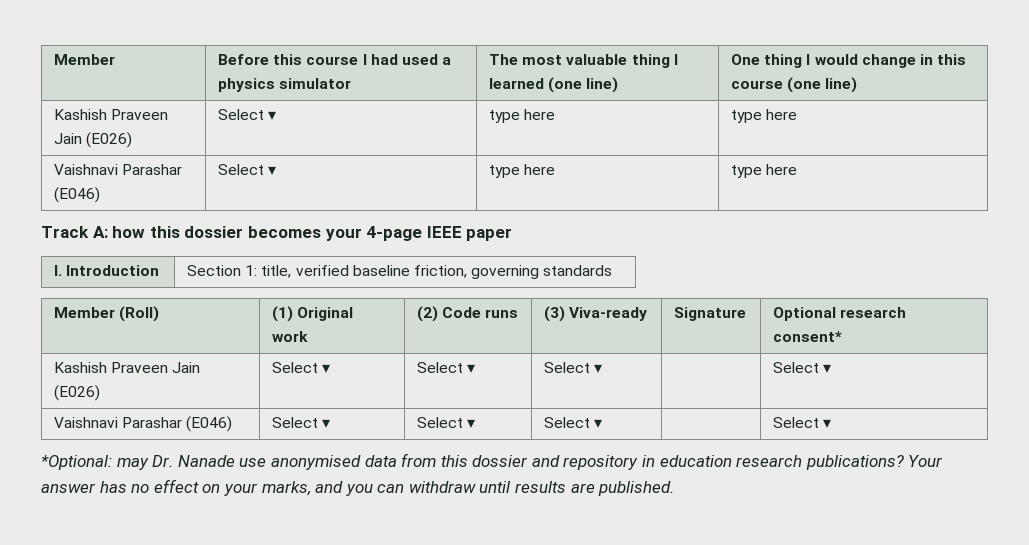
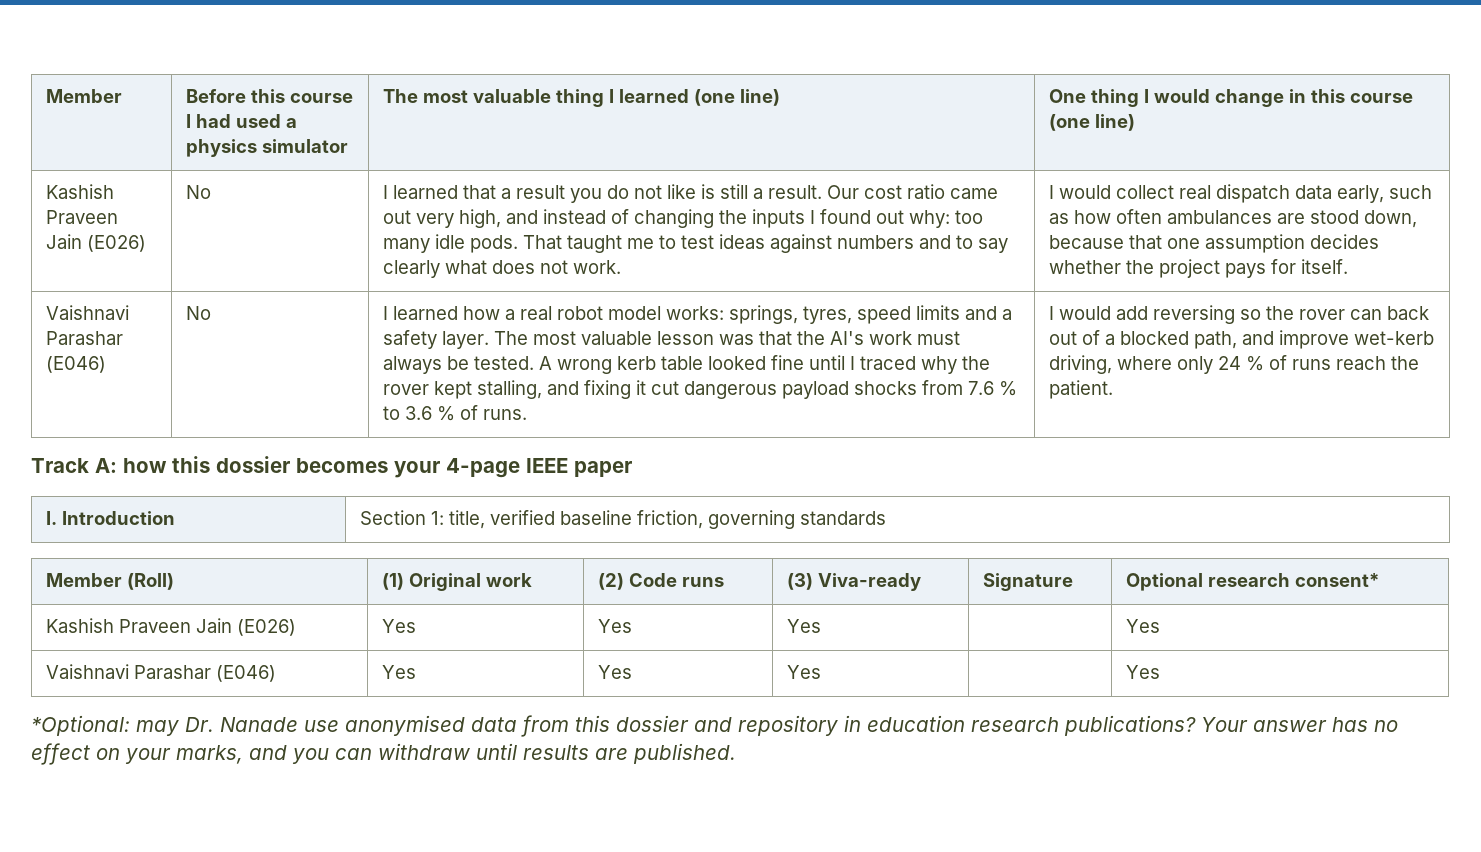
- Kashish Praveen Jain (E026) | Select ▾ | type here | type here
- Vaishnavi Parashar (E046) | Select ▾ | type here | type here
+ Kashish Praveen Jain (E026) | No | I learned that a result you do not like is still a result. Our cost ratio came out very high, and instead of changing the inputs I found out why: too many idle pods. That taught me to test ideas against numbers and to say clearly what does not work. | I would collect real dispatch data early, such as how often ambulances are stood down, because that one assumption decides whether the project pays for itself.
+ Vaishnavi Parashar (E046) | No | I learned how a real robot model works: springs, tyres, speed limits and a safety layer. The most valuable lesson was that the AI's work must always be tested. A wrong kerb table looked fine until I traced why the rover kept stalling, and fixing it cut dangerous payload shocks from 7.6 % to 3.6 % of runs. | I would add reversing so the rover can back out of a blocked path, and improve wet-kerb driving, where only 24 % of runs reach the patient.
- Kashish Praveen Jain (E026) | Select ▾ | Select ▾ | Select ▾ | | Select ▾
- Vaishnavi Parashar (E046) | Select ▾ | Select ▾ | Select ▾ | | Select ▾
+ Kashish Praveen Jain (E026) | Yes | Yes | Yes | | Yes
+ Vaishnavi Parashar (E046) | Yes | Yes | Yes | | Yes

